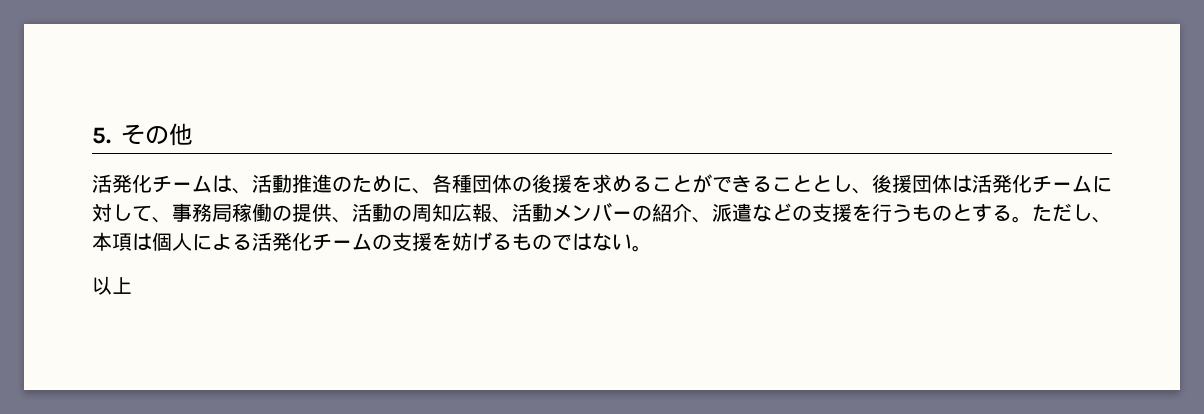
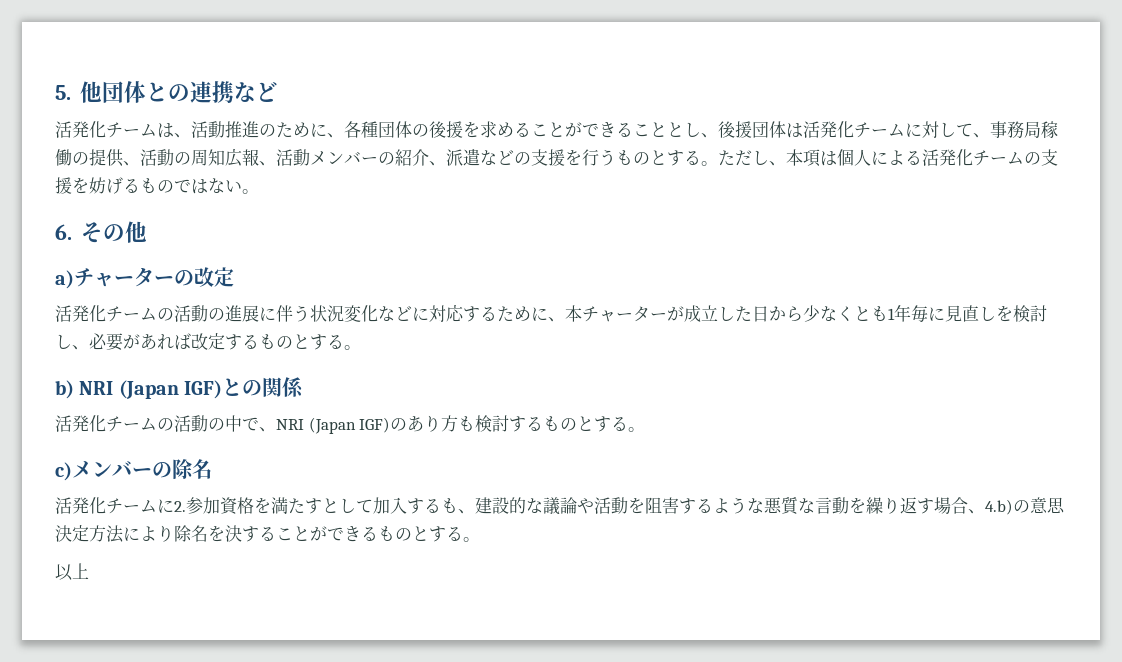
- 5.その他
+ 5.他団体との連携など
+ 6.その他
+ a)チャーターの改定
+ 活発化チームの活動の進展に伴う状況変化などに対応するために、本チャーターが成立した日から少なくとも1年毎に見直しを検討し、必要があれば改定するものとする。
+ b) NRI (Japan IGF)との関係
+ 活発化チームの活動の中で、NRI (Japan IGF)のあり方も検討するものとする。
+ c)メンバーの除名
+ 活発化チームに2.参加資格を満たすとして加入するも、建設的な議論や活動を阻害するような悪質な言動を繰り返す場合、4.b)の意思決定方法により除名を決することができるものとする。

